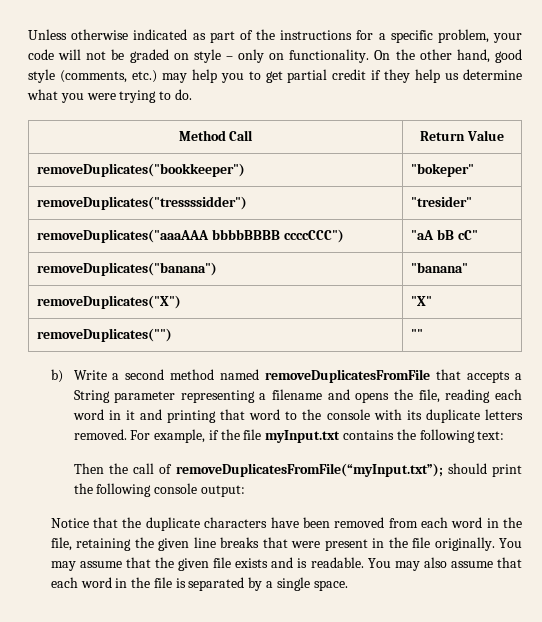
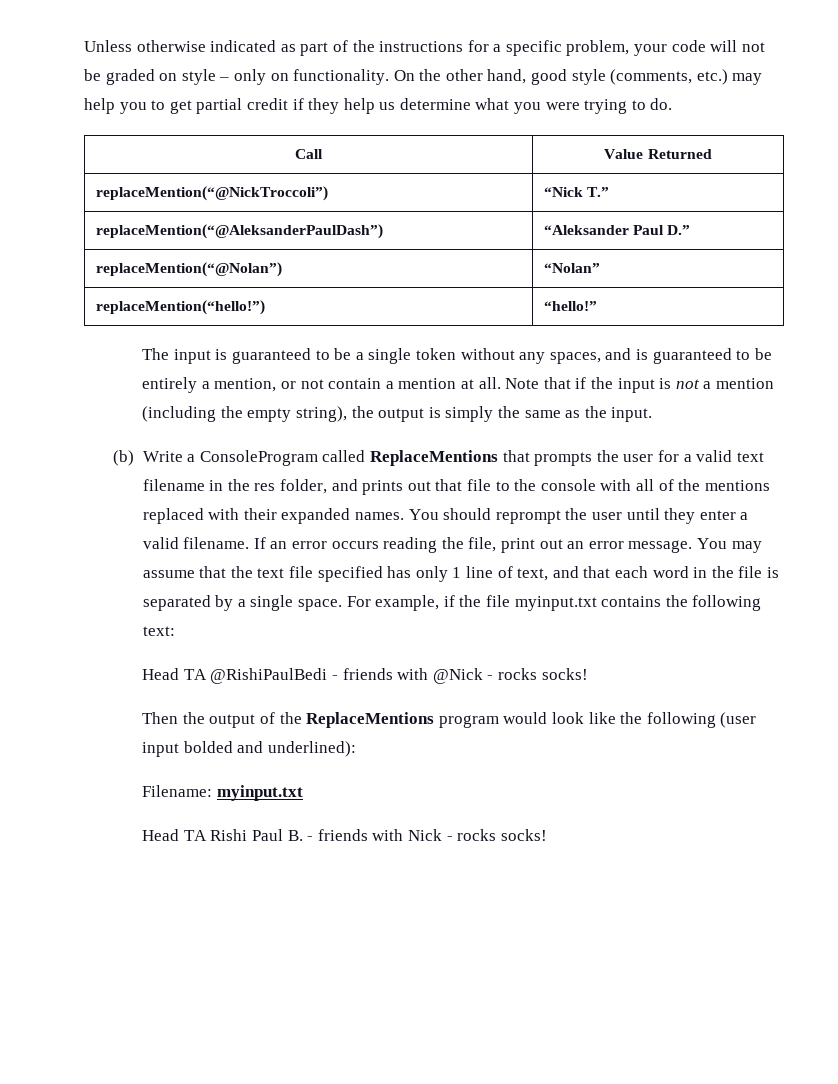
- Method Call | Return Value
- removeDuplicates("bookkeeper") | "bokeper"
- removeDuplicates("tressssidder") | "tresider"
- removeDuplicates("aaaAAA bbbbBBBB ccccCCC") | "aA bB cC"
- removeDuplicates("banana") | "banana"
- removeDuplicates("X") | "X"
- removeDuplicates("") | ""
- b) Write a second method named removeDuplicatesFromFile that accepts a String parameter representing a filename and opens the file, reading each word in it and printing that word to the console with its duplicate letters removed. For example, if the file myInput.txt contains the following text:
- Then the call of removeDuplicatesFromFile(“myInput.txt”); should print the following console output:
- Notice that the duplicate characters have been removed from each word in the file, retaining the given line breaks that were present in the file originally.
+ Call | Value Returned
+ replaceMention(“@NickTroccoli”) | “Nick T.”
+ replaceMention(“@AleksanderPaulDash”) | “Aleksander Paul D.”
+ replaceMention(“@Nolan”) | “Nolan”
+ replaceMention(“hello!”) | “hello!”
+ The input is guaranteed to be a single token without any spaces, and is guaranteed to be entirely a mention, or not contain a mention at all. Note that if the input is not a mention (including the empty string), the output is simply the same as the input.
+ (b) Write a ConsoleProgram called ReplaceMentions that prompts the user for a valid text filename in the res folder, and prints out that file to the console with all of the mentions replaced with their expanded names. You should reprompt the user until they enter a valid filename. If an error occurs reading the file, print out an error message.
- You may assume that the given file exists and is readable. You may also assume that each word in the file is separated by a single space.
+ You may assume that the text file specified has only 1 line of text, and that each word in the file is separated by a single space.
+ For example, if the file myinput.txt contains the following text:
+ Head TA @RishiPaulBedi - friends with @Nick - rocks socks!
+ Then the output of the ReplaceMentions program would look like the following (user input bolded and underlined):
+ Filename: myinput.txt
+ Head TA Rishi Paul B. - friends with Nick - rocks socks!

